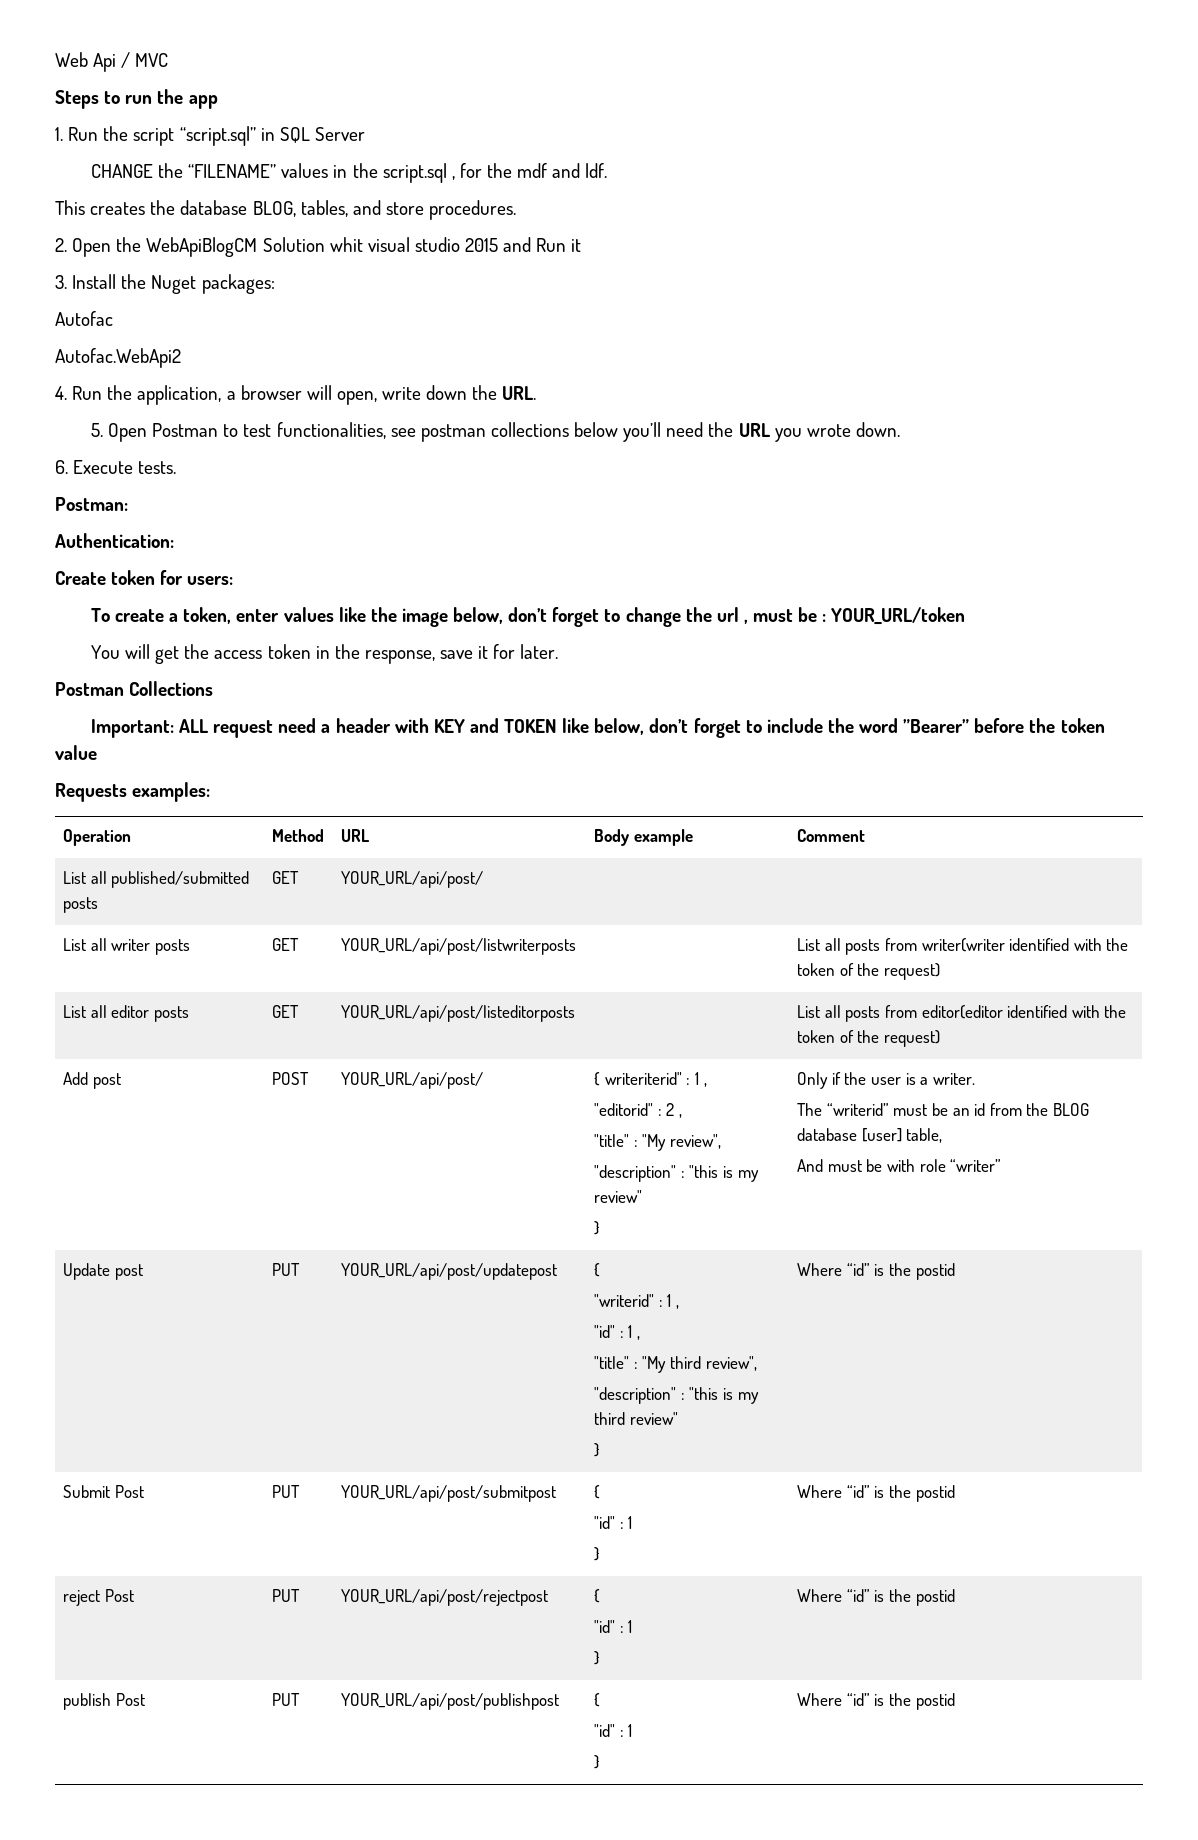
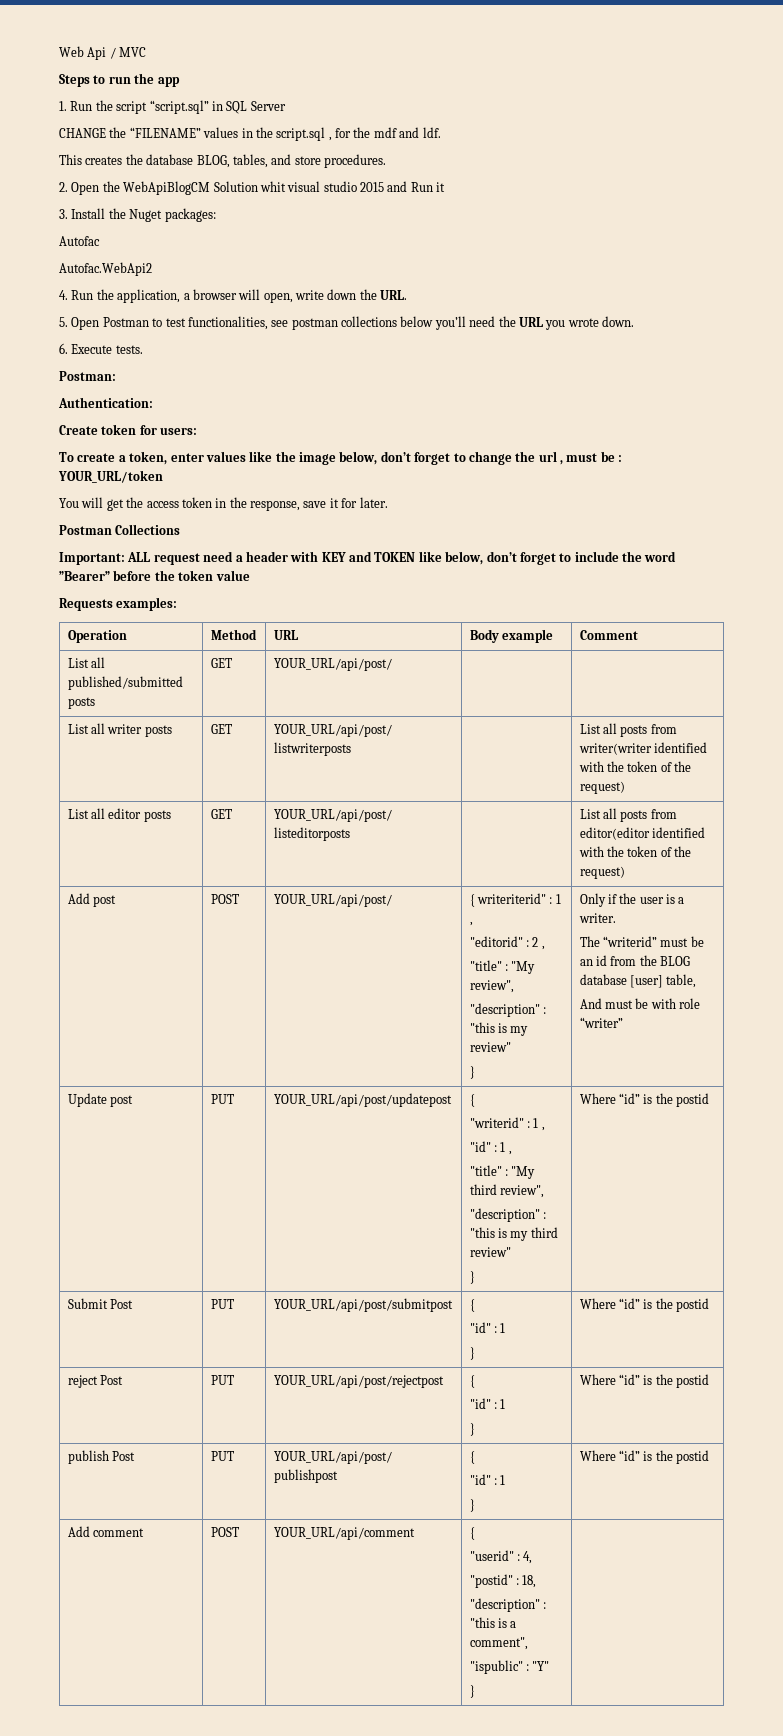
+ Add comment | POST | YOUR_URL/api/comment | {
+ "userid" : 4,
+ "postid" : 18,
+ "description" : "this is a comment",
+ "ispublic" : "Y"
+ } |

